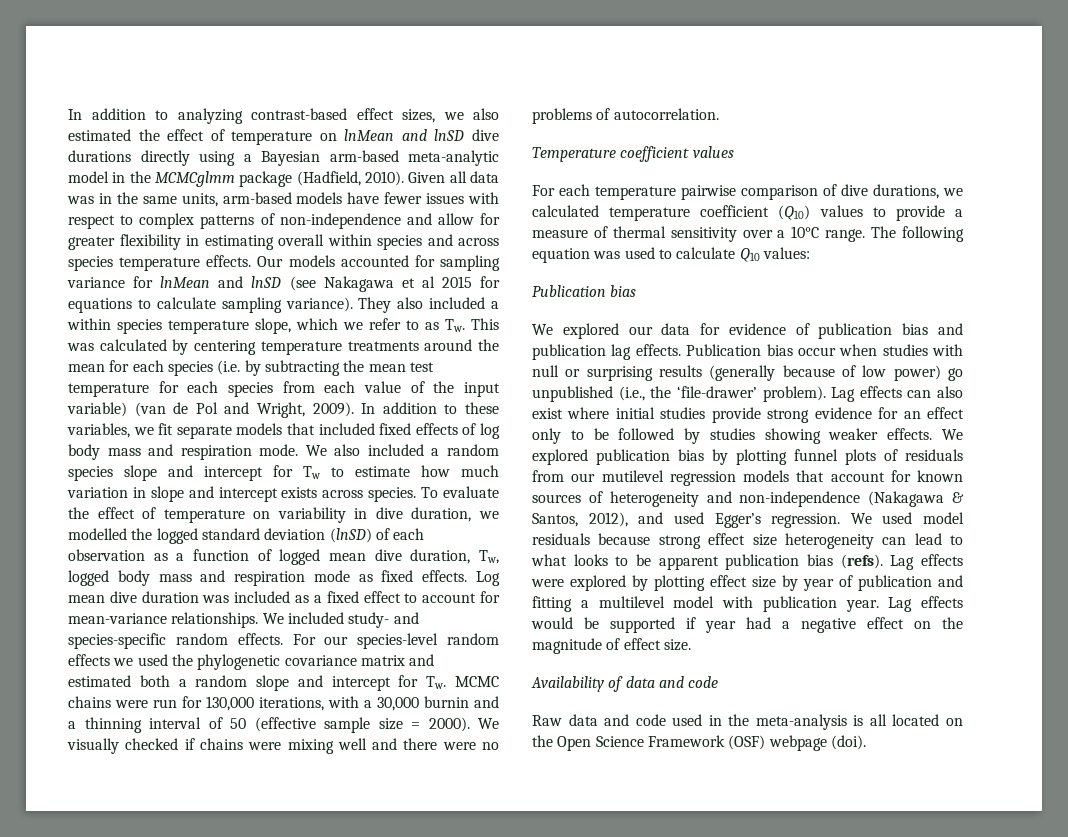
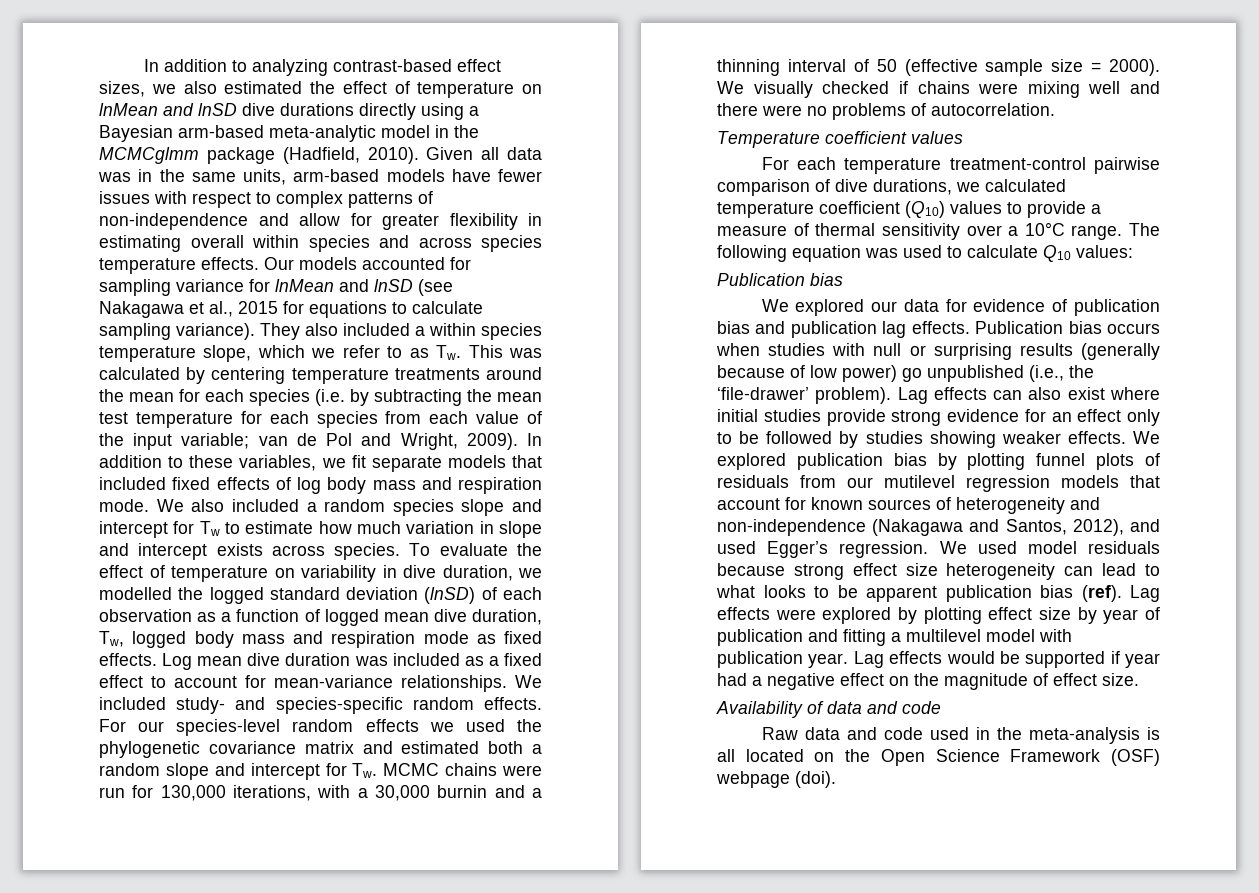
- Our models accounted for sampling variance for lnMean and lnSD (see Nakagawa et al 2015 for equations to calculate sampling variance).
+ Our models accounted for sampling variance for lnMean and lnSD (see Nakagawa et al., 2015 for equations to calculate sampling variance).
- They also included a within species temperature slope, which we refer to as Tw. This was calculated by centering temperature treatments around the mean for each species (i.e. by subtracting the mean test temperature for each species from each value of the input variable) (van de Pol and Wright, 2009).
+ They also included a within species temperature slope, which we refer to as Tw. This was calculated by centering temperature treatments around the mean for each species (i.e. by subtracting the mean test temperature for each species from each value of the input variable; van de Pol and Wright, 2009).
- For each temperature pairwise comparison of dive durations, we calculated temperature coefficient (Q10) values to provide a measure of thermal sensitivity over a 10°C range.
+ For each temperature treatment-control pairwise comparison of dive durations, we calculated temperature coefficient (Q10) values to provide a measure of thermal sensitivity over a 10°C range.
- Publication bias occur when studies with null or surprising results (generally because of low power) go unpublished (i.e., the ‘file-drawer’ problem).
+ Publication bias occurs when studies with null or surprising results (generally because of low power) go unpublished (i.e., the ‘file-drawer’ problem).
- We explored publication bias by plotting funnel plots of residuals from our mutilevel regression models that account for known sources of heterogeneity and non-independence (Nakagawa & Santos, 2012), and used Egger’s regression.
+ We explored publication bias by plotting funnel plots of residuals from our mutilevel regression models that account for known sources of heterogeneity and non-independence (Nakagawa and Santos, 2012), and used Egger’s regression.
- We used model residuals because strong effect size heterogeneity can lead to what looks to be apparent publication bias (refs).
+ We used model residuals because strong effect size heterogeneity can lead to what looks to be apparent publication bias (ref).

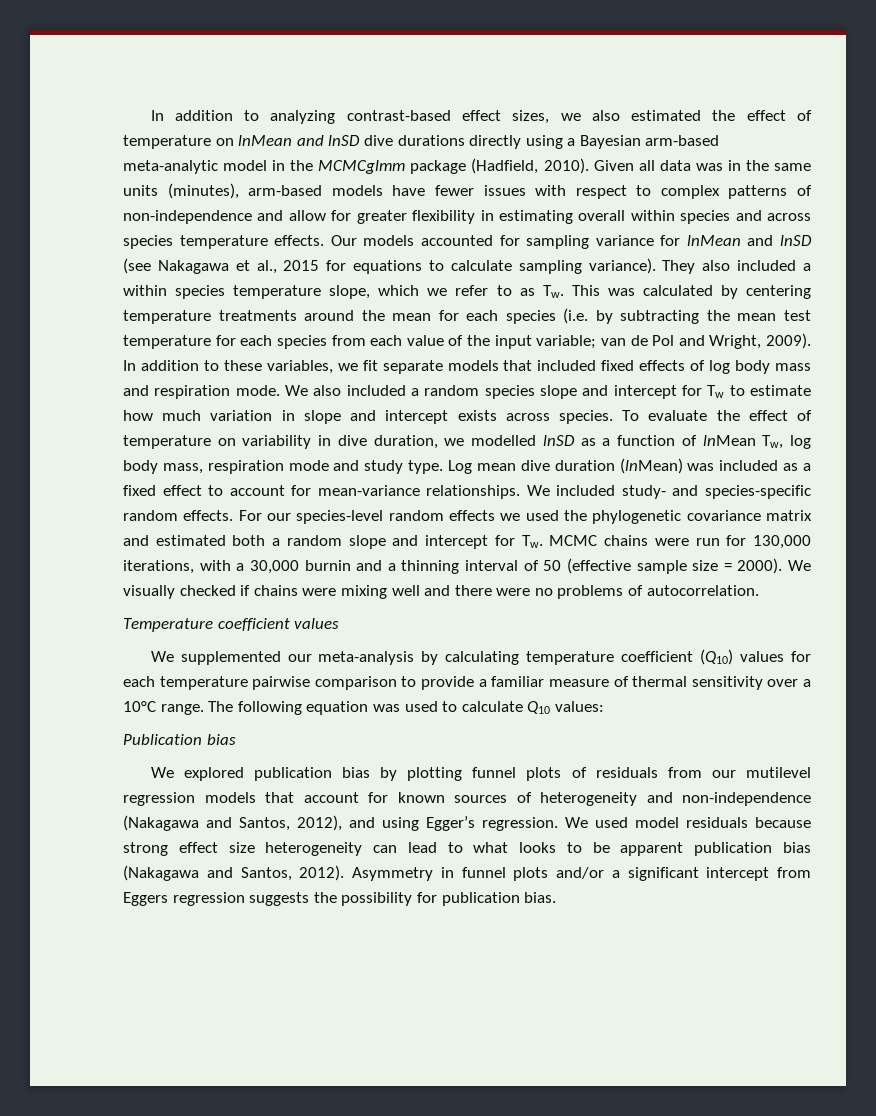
- Given all data was in the same units, arm-based models have fewer issues with respect to complex patterns of non-independence and allow for greater flexibility in estimating overall within species and across species temperature effects.
+ Given all data was in the same units (minutes), arm-based models have fewer issues with respect to complex patterns of non-independence and allow for greater flexibility in estimating overall within species and across species temperature effects.
- To evaluate the effect of temperature on variability in dive duration, we modelled the logged standard deviation (lnSD) of each observation as a function of logged mean dive duration, Tw, logged body mass and respiration mode as fixed effects.
+ To evaluate the effect of temperature on variability in dive duration, we modelled lnSD as a function of lnMean Tw, log body mass, respiration mode and study type.
- Log mean dive duration was included as a fixed effect to account for mean-variance relationships.
+ Log mean dive duration (lnMean) was included as a fixed effect to account for mean-variance relationships.
- For each temperature treatment-control pairwise comparison of dive durations, we calculated temperature coefficient (Q10) values to provide a measure of thermal sensitivity over a 10°C range.
+ We supplemented our meta-analysis by calculating temperature coefficient (Q10) values for each temperature pairwise comparison to provide a familiar measure of thermal sensitivity over a 10°C range.
- We explored our data for evidence of publication bias and publication lag effects. Publication bias occurs when studies with null or surprising results (generally because of low power) go unpublished (i.e., the ‘file-drawer’ problem). Lag effects can also exist where initial studies provide strong evidence for an effect only to be followed by studies showing weaker effects. We explored publication bias by plotting funnel plots of residuals from our mutilevel regression models that account for known sources of heterogeneity and non-independence (Nakagawa and Santos, 2012), and used Egger’s regression.
+ We explored publication bias by plotting funnel plots of residuals from our mutilevel regression models that account for known sources of heterogeneity and non-independence (Nakagawa and Santos, 2012), and using Egger’s regression.
- We used model residuals because strong effect size heterogeneity can lead to what looks to be apparent publication bias (ref). Lag effects were explored by plotting effect size by year of publication and fitting a multilevel model with publication year. Lag effects would be supported if year had a negative effect on the magnitude of effect size.
- Availability of data and code
- Raw data and code used in the meta-analysis is all located on the Open Science Framework (OSF) webpage (doi).
+ We used model residuals because strong effect size heterogeneity can lead to what looks to be apparent publication bias (Nakagawa and Santos, 2012). Asymmetry in funnel plots and/or a significant intercept from Eggers regression suggests the possibility for publication bias.

